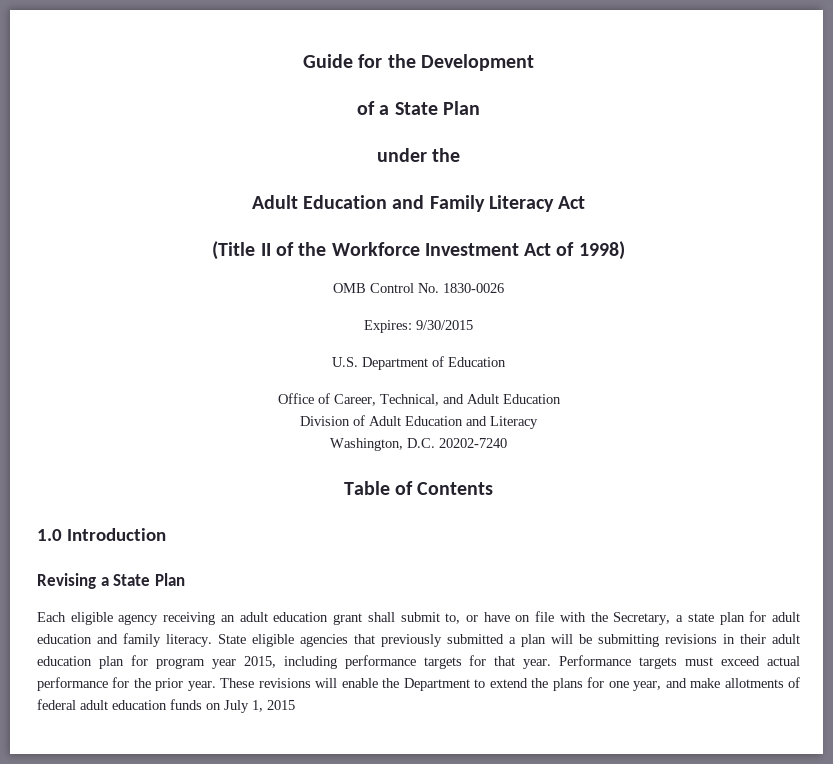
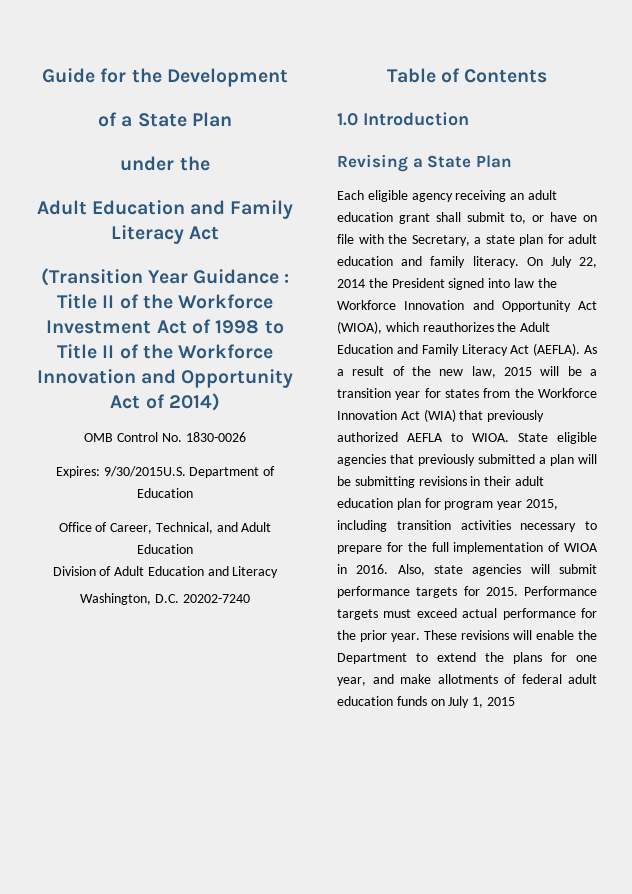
- (Title II of the Workforce Investment Act of 1998)
+ (Transition Year Guidance : Title II of the Workforce Investment Act of 1998 to Title II of the Workforce Innovation and Opportunity Act of 2014)
- Expires: 9/30/2015
- U.S. Department of Education
+ Expires: 9/30/2015U.S. Department of Education
+ On July 22, 2014 the President signed into law the Workforce Innovation and Opportunity Act (WIOA), which reauthorizes the Adult Education and Family Literacy Act (AEFLA). As a result of the new law, 2015 will be a transition year for states from the Workforce Innovation Act (WIA) that previously authorized AEFLA to WIOA.
- State eligible agencies that previously submitted a plan will be submitting revisions in their adult education plan for program year 2015, including performance targets for that year.
+ State eligible agencies that previously submitted a plan will be submitting revisions in their adult education plan for program year 2015, including transition activities necessary to prepare for the full implementation of WIOA in 2016. Also, state agencies will submit performance targets for 2015.

